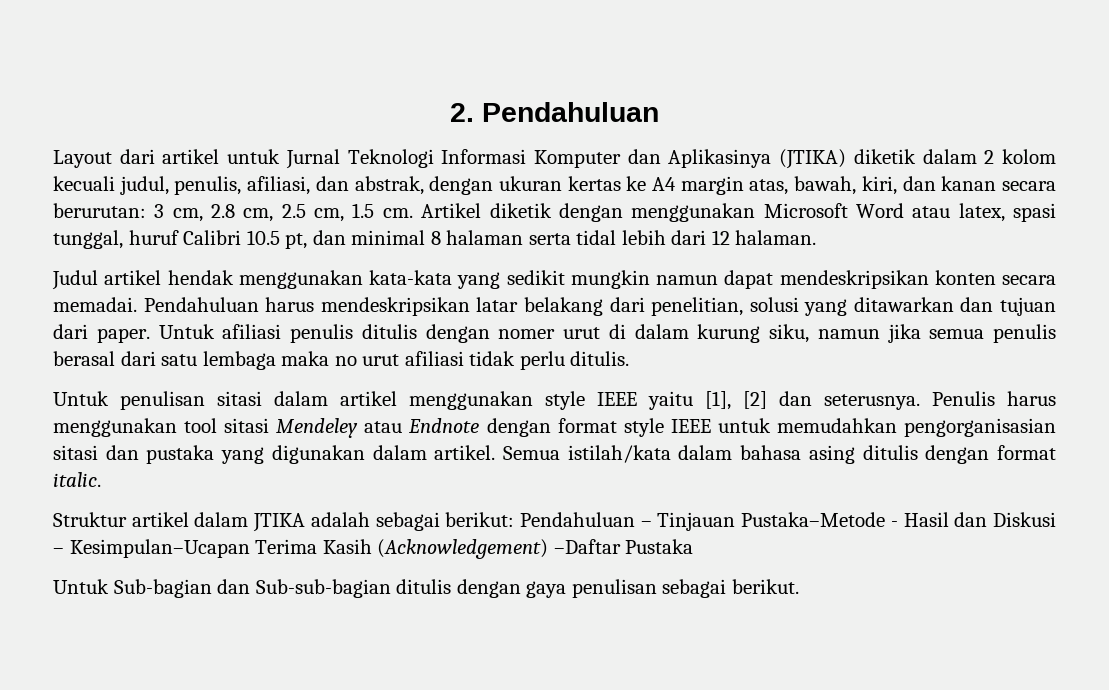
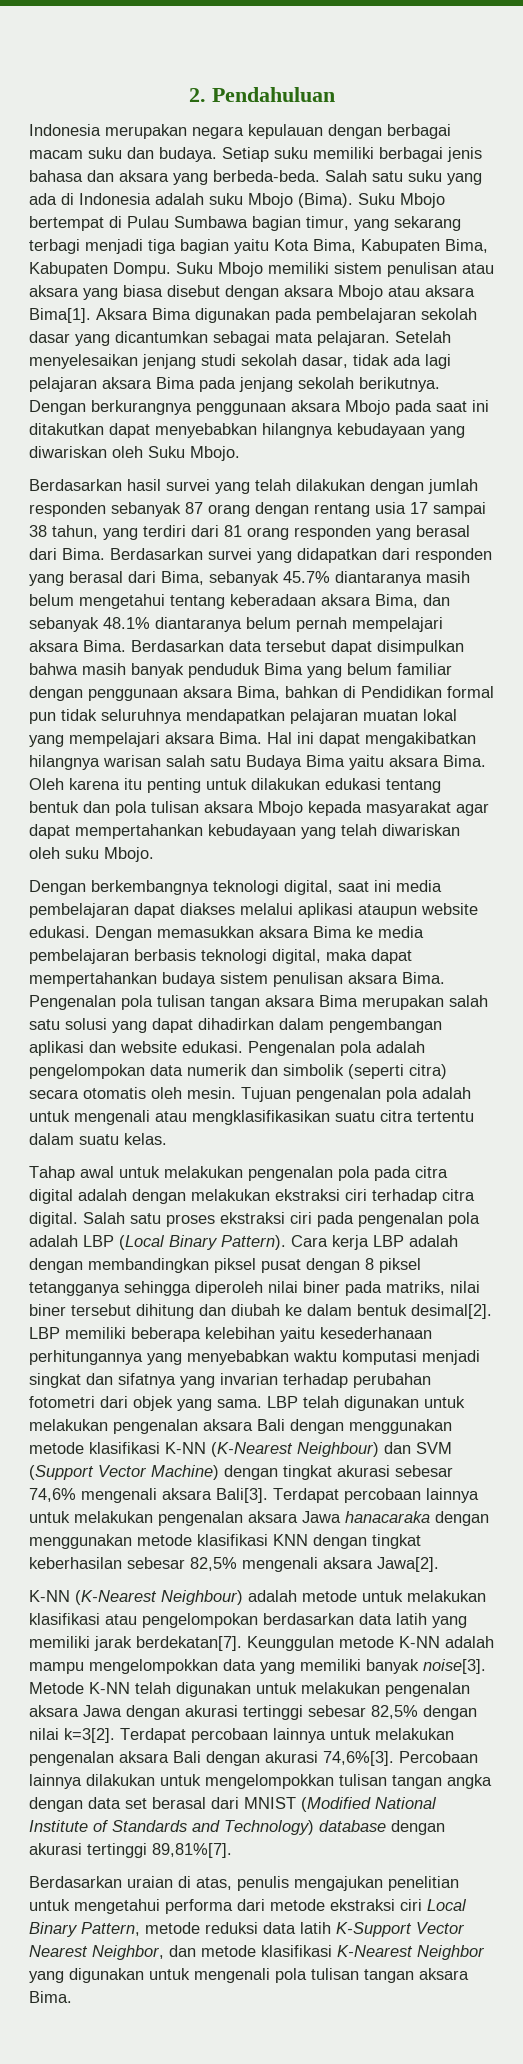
- Layout dari artikel untuk Jurnal Teknologi Informasi Komputer dan Aplikasinya (JTIKA) diketik dalam 2 kolom kecuali judul, penulis, afiliasi, dan abstrak, dengan ukuran kertas ke A4 margin atas, bawah, kiri, dan kanan secara berurutan: 3 cm, 2.8 cm, 2.5 cm, 1.5 cm. Artikel diketik dengan menggunakan Microsoft Word atau latex, spasi tunggal, huruf Calibri 10.5 pt, dan minimal 8 halaman serta tidal lebih dari 12 halaman.
- Judul artikel hendak menggunakan kata-kata yang sedikit mungkin namun dapat mendeskripsikan konten secara memadai. Pendahuluan harus mendeskripsikan latar belakang dari penelitian, solusi yang ditawarkan dan tujuan dari paper. Untuk afiliasi penulis ditulis dengan nomer urut di dalam kurung siku, namun jika semua penulis berasal dari satu lembaga maka no urut afiliasi tidak perlu ditulis.
- Untuk penulisan sitasi dalam artikel menggunakan style IEEE yaitu [1], [2] dan seterusnya. Penulis harus menggunakan tool sitasi Mendeley atau Endnote dengan format style IEEE untuk memudahkan pengorganisasian sitasi dan pustaka yang digunakan dalam artikel. Semua istilah/kata dalam bahasa asing ditulis dengan format italic.
- Struktur artikel dalam JTIKA adalah sebagai berikut: Pendahuluan – Tinjauan Pustaka–Metode - Hasil dan Diskusi – Kesimpulan–Ucapan Terima Kasih (Acknowledgement) –Daftar Pustaka
- Untuk Sub-bagian dan Sub-sub-bagian ditulis dengan gaya penulisan sebagai berikut.
+ Indonesia merupakan negara kepulauan dengan berbagai macam suku dan budaya. Setiap suku memiliki berbagai jenis bahasa dan aksara yang berbeda-beda. Salah satu suku yang ada di Indonesia adalah suku Mbojo (Bima). Suku Mbojo bertempat di Pulau Sumbawa bagian timur, yang sekarang terbagi menjadi tiga bagian yaitu Kota Bima, Kabupaten Bima, Kabupaten Dompu. Suku Mbojo memiliki sistem penulisan atau aksara yang biasa disebut dengan aksara Mbojo atau aksara Bima[1]. Aksara Bima digunakan pada pembelajaran sekolah dasar yang dicantumkan sebagai mata pelajaran. Setelah menyelesaikan jenjang studi sekolah dasar, tidak ada lagi pelajaran aksara Bima pada jenjang sekolah berikutnya. Dengan berkurangnya penggunaan aksara Mbojo pada saat ini ditakutkan dapat menyebabkan hilangnya kebudayaan yang diwariskan oleh Suku Mbojo.
+ Berdasarkan hasil survei yang telah dilakukan dengan jumlah responden sebanyak 87 orang dengan rentang usia 17 sampai 38 tahun, yang terdiri dari 81 orang responden yang berasal dari Bima. Berdasarkan survei yang didapatkan dari responden yang berasal dari Bima, sebanyak 45.7% diantaranya masih belum mengetahui tentang keberadaan aksara Bima, dan sebanyak 48.1% diantaranya belum pernah mempelajari aksara Bima. Berdasarkan data tersebut dapat disimpulkan bahwa masih banyak penduduk Bima yang belum familiar dengan penggunaan aksara Bima, bahkan di Pendidikan formal pun tidak seluruhnya mendapatkan pelajaran muatan lokal yang mempelajari aksara Bima. Hal ini dapat mengakibatkan hilangnya warisan salah satu Budaya Bima yaitu aksara Bima. Oleh karena itu penting untuk dilakukan edukasi tentang bentuk dan pola tulisan aksara Mbojo kepada masyarakat agar dapat mempertahankan kebudayaan yang telah diwariskan oleh suku Mbojo.
+ Dengan berkembangnya teknologi digital, saat ini media pembelajaran dapat diakses melalui aplikasi ataupun website edukasi. Dengan memasukkan aksara Bima ke media pembelajaran berbasis teknologi digital, maka dapat mempertahankan budaya sistem penulisan aksara Bima. Pengenalan pola tulisan tangan aksara Bima merupakan salah satu solusi yang dapat dihadirkan dalam pengembangan aplikasi dan website edukasi. Pengenalan pola adalah pengelompokan data numerik dan simbolik (seperti citra) secara otomatis oleh mesin. Tujuan pengenalan pola adalah untuk mengenali atau mengklasifikasikan suatu citra tertentu dalam suatu kelas.
+ Tahap awal untuk melakukan pengenalan pola pada citra digital adalah dengan melakukan ekstraksi ciri terhadap citra digital. Salah satu proses ekstraksi ciri pada pengenalan pola adalah LBP (Local Binary Pattern). Cara kerja LBP adalah dengan membandingkan piksel pusat dengan 8 piksel tetangganya sehingga diperoleh nilai biner pada matriks, nilai biner tersebut dihitung dan diubah ke dalam bentuk desimal[2]. LBP memiliki beberapa kelebihan yaitu kesederhanaan perhitungannya yang menyebabkan waktu komputasi menjadi singkat dan sifatnya yang invarian terhadap perubahan fotometri dari objek yang sama. LBP telah digunakan untuk melakukan pengenalan aksara Bali dengan menggunakan metode klasifikasi K-NN (K-Nearest Neighbour) dan SVM (Support Vector Machine) dengan tingkat akurasi sebesar 74,6% mengenali aksara Bali[3]. Terdapat percobaan lainnya untuk melakukan pengenalan aksara Jawa hanacaraka dengan menggunakan metode klasifikasi KNN dengan tingkat keberhasilan sebesar 82,5% mengenali aksara Jawa[2].
+ K-NN (K-Nearest Neighbour) adalah metode untuk melakukan klasifikasi atau pengelompokan berdasarkan data latih yang memiliki jarak berdekatan[7]. Keunggulan metode K-NN adalah mampu mengelompokkan data yang memiliki banyak noise[3]. Metode K-NN telah digunakan untuk melakukan pengenalan aksara Jawa dengan akurasi tertinggi sebesar 82,5% dengan nilai k=3[2]. Terdapat percobaan lainnya untuk melakukan pengenalan aksara Bali dengan akurasi 74,6%[3]. Percobaan lainnya dilakukan untuk mengelompokkan tulisan tangan angka dengan data set berasal dari MNIST (Modified National Institute of Standards and Technology) database dengan akurasi tertinggi 89,81%[7].
+ Berdasarkan uraian di atas, penulis mengajukan penelitian untuk mengetahui performa dari metode ekstraksi ciri Local Binary Pattern, metode reduksi data latih K-Support Vector Nearest Neighbor, dan metode klasifikasi K-Nearest Neighbor yang digunakan untuk mengenali pola tulisan tangan aksara Bima.

